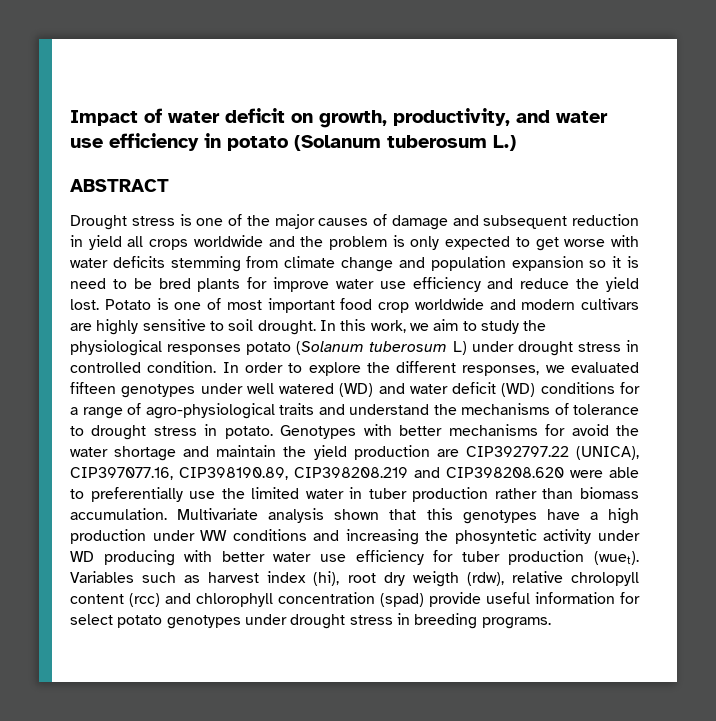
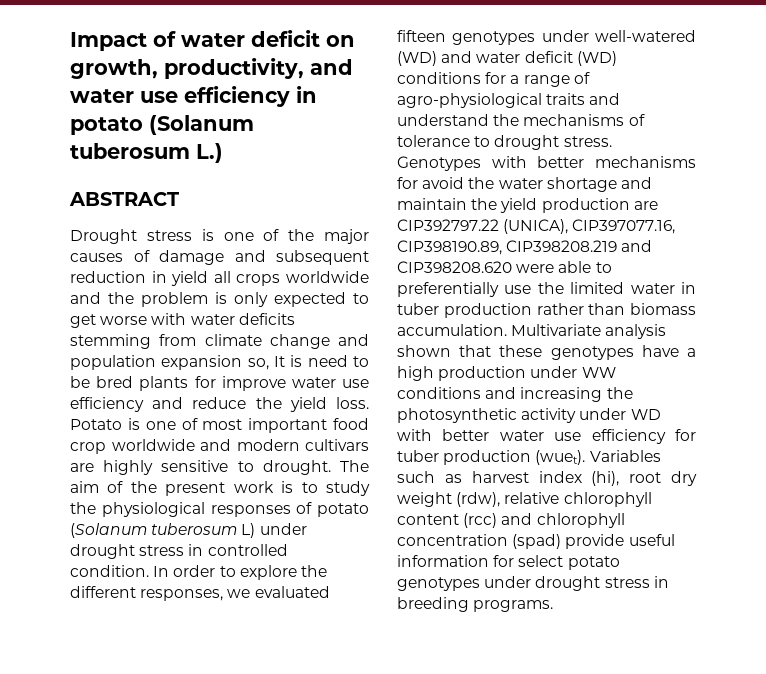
- Drought stress is one of the major causes of damage and subsequent reduction in yield all crops worldwide and the problem is only expected to get worse with water deficits stemming from climate change and population expansion so it is need to be bred plants for improve water use efficiency and reduce the yield lost.
+ Drought stress is one of the major causes of damage and subsequent reduction in yield all crops worldwide and the problem is only expected to get worse with water deficits stemming from climate change and population expansion so, It is need to be bred plants for improve water use efficiency and reduce the yield loss.
- Potato is one of most important food crop worldwide and modern cultivars are highly sensitive to soil drought. In this work, we aim to study the physiological responses potato (Solanum tuberosum L) under drought stress in controlled condition.
+ Potato is one of most important food crop worldwide and modern cultivars are highly sensitive to drought. The aim of the present work is to study the physiological responses of potato (Solanum tuberosum L) under drought stress in controlled condition.
- In order to explore the different responses, we evaluated fifteen genotypes under well watered (WD) and water deficit (WD) conditions for a range of agro-physiological traits and understand the mechanisms of tolerance to drought stress in potato.
+ In order to explore the different responses, we evaluated fifteen genotypes under well-watered (WD) and water deficit (WD) conditions for a range of agro-physiological traits and understand the mechanisms of tolerance to drought stress.
- Multivariate analysis shown that this genotypes have a high production under WW conditions and increasing the phosyntetic activity under WD producing with better water use efficiency for tuber production (wuet).
+ Multivariate analysis shown that these genotypes have a high production under WW conditions and increasing the photosynthetic activity under WD with better water use efficiency for tuber production (wuet).
- Variables such as harvest index (hi), root dry weigth (rdw), relative chrolopyll content (rcc) and chlorophyll concentration (spad) provide useful information for select potato genotypes under drought stress in breeding programs.
+ Variables such as harvest index (hi), root dry weight (rdw), relative chlorophyll content (rcc) and chlorophyll concentration (spad) provide useful information for select potato genotypes under drought stress in breeding programs.

